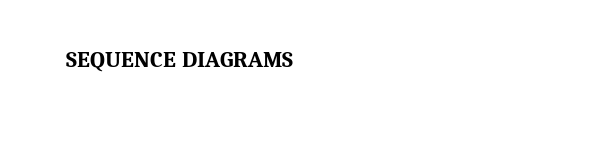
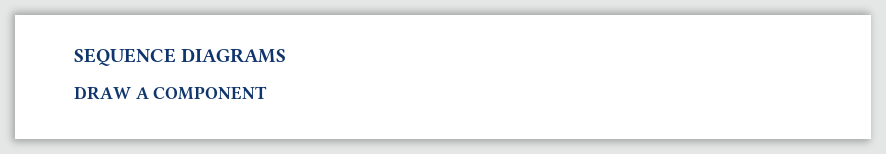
+ DRAW A COMPONENT

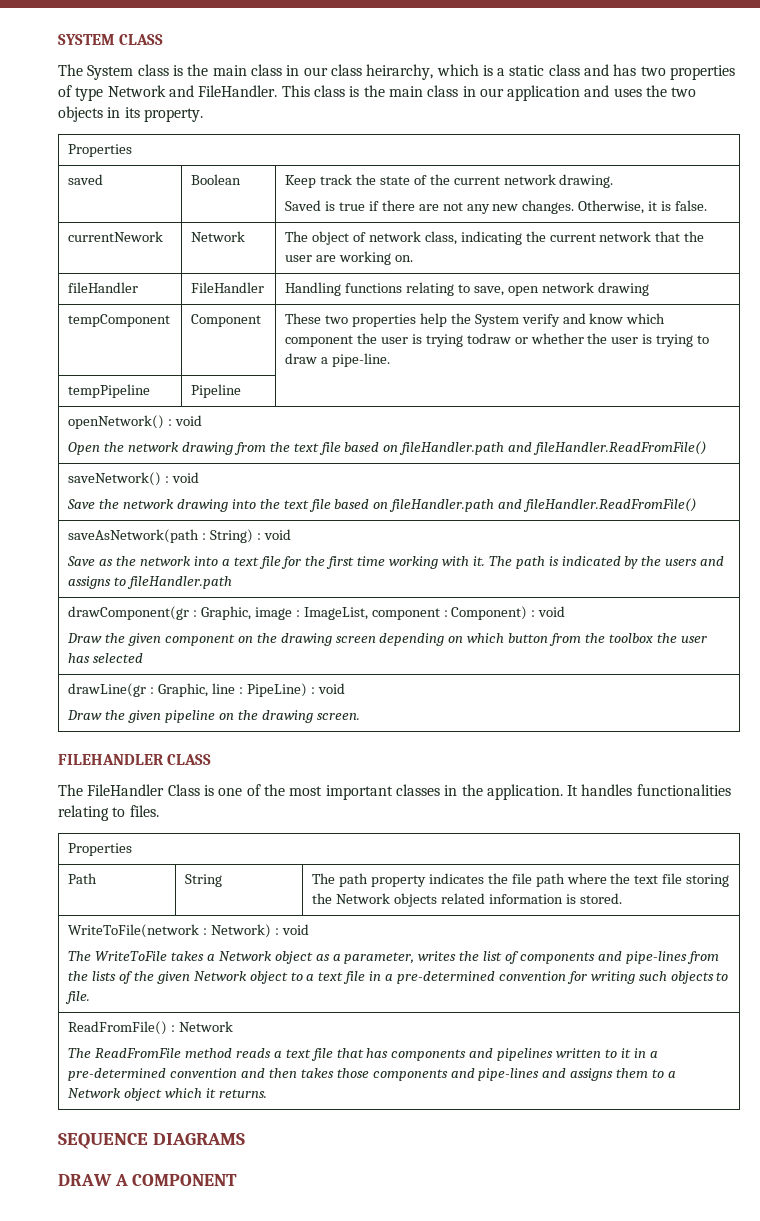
+ SYSTEM CLASS
+ The System class is the main class in our class heirarchy, which is a static class and has two properties of type Network and FileHandler. This class is the main class in our application and uses the two objects in its property.
+ Properties
+ saved | Boolean | Keep track the state of the current network drawing.
+ Saved is true if there are not any new changes. Otherwise, it is false.
+ currentNework | Network | The object of network class, indicating the current network that the user are working on.
+ fileHandler | FileHandler | Handling functions relating to save, open network drawing
+ tempComponent | Component | These two properties help the System verify and know which component the user is trying todraw or whether the user is trying to draw a pipe-line.
+ tempPipeline | Pipeline |
+ openNetwork() : void
+ Open the network drawing from the text file based on fileHandler.path and fileHandler.ReadFromFile()
+ saveNetwork() : void
+ Save the network drawing into the text file based on fileHandler.path and fileHandler.ReadFromFile()
+ saveAsNetwork(path : String) : void
+ Save as the network into a text file for the first time working with it. The path is indicated by the users and assigns to fileHandler.path
+ drawComponent(gr : Graphic, image : ImageList, component : Component) : void
+ Draw the given component on the drawing screen depending on which button from the toolbox the user has selected
+ drawLine(gr : Graphic, line : PipeLine) : void
+ Draw the given pipeline on the drawing screen.
+ FILEHANDLER CLASS
+ The FileHandler Class is one of the most important classes in the application. It handles functionalities relating to files.
+ Properties
+ Path | String | The path property indicates the file path where the text file storing the Network objects related information is stored.
+ WriteToFile(network : Network) : void
+ The WriteToFile takes a Network object as a parameter, writes the list of components and pipe-lines from the lists of the given Network object to a text file in a pre-determined convention for writing such objects to file.
+ ReadFromFile() : Network
+ The ReadFromFile method reads a text file that has components and pipelines written to it in a pre-determined convention and then takes those components and pipe-lines and assigns them to a Network object which it returns.

